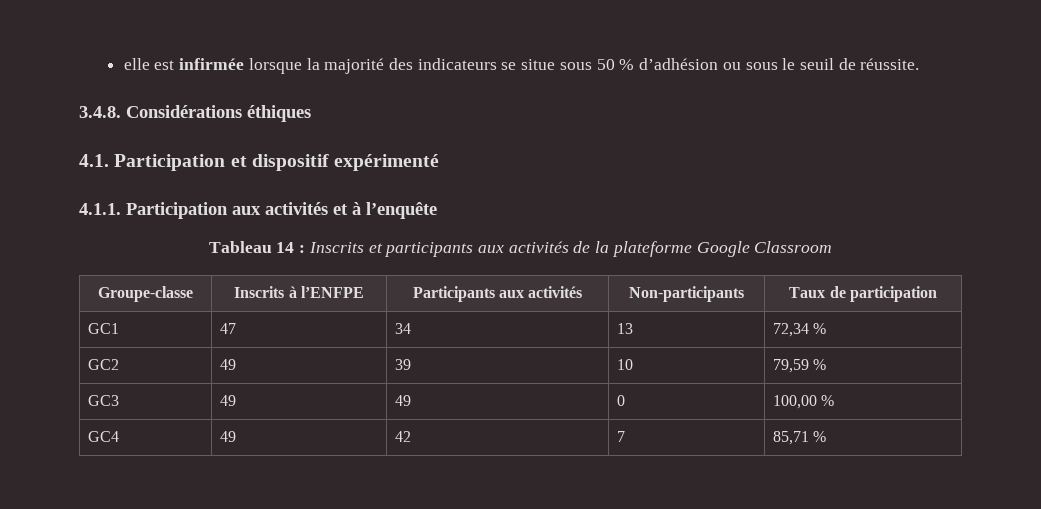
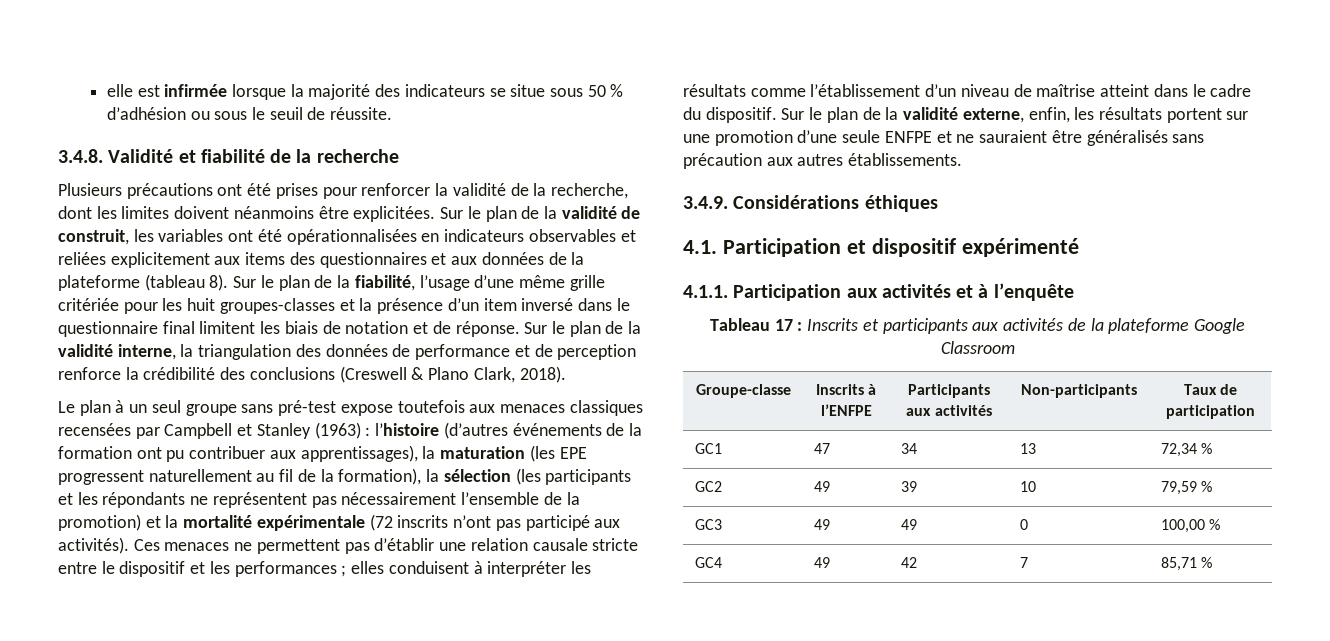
- 3.4.8. Considérations éthiques
+ 3.4.8. Validité et fiabilité de la recherche
+ Plusieurs précautions ont été prises pour renforcer la validité de la recherche, dont les limites doivent néanmoins être explicitées. Sur le plan de la validité de construit, les variables ont été opérationnalisées en indicateurs observables et reliées explicitement aux items des questionnaires et aux données de la plateforme (tableau 8). Sur le plan de la fiabilité, l’usage d’une même grille critériée pour les huit groupes-classes et la présence d’un item inversé dans le questionnaire final limitent les biais de notation et de réponse. Sur le plan de la validité interne, la triangulation des données de performance et de perception renforce la crédibilité des conclusions (Creswell & Plano Clark, 2018).
+ Le plan à un seul groupe sans pré-test expose toutefois aux menaces classiques recensées par Campbell et Stanley (1963) : l’histoire (d’autres événements de la formation ont pu contribuer aux apprentissages), la maturation (les EPE progressent naturellement au fil de la formation), la sélection (les participants et les répondants ne représentent pas nécessairement l’ensemble de la promotion) et la mortalité expérimentale (72 inscrits n’ont pas participé aux activités). Ces menaces ne permettent pas d’établir une relation causale stricte entre le dispositif et les performances ; elles conduisent à interpréter les résultats comme l’établissement d’un niveau de maîtrise atteint dans le cadre du dispositif. Sur le plan de la validité externe, enfin, les résultats portent sur une promotion d’une seule ENFPE et ne sauraient être généralisés sans précaution aux autres établissements.
+ 3.4.9. Considérations éthiques
- Tableau 14 : Inscrits et participants aux activités de la plateforme Google Classroom
+ Tableau 17 : Inscrits et participants aux activités de la plateforme Google Classroom

